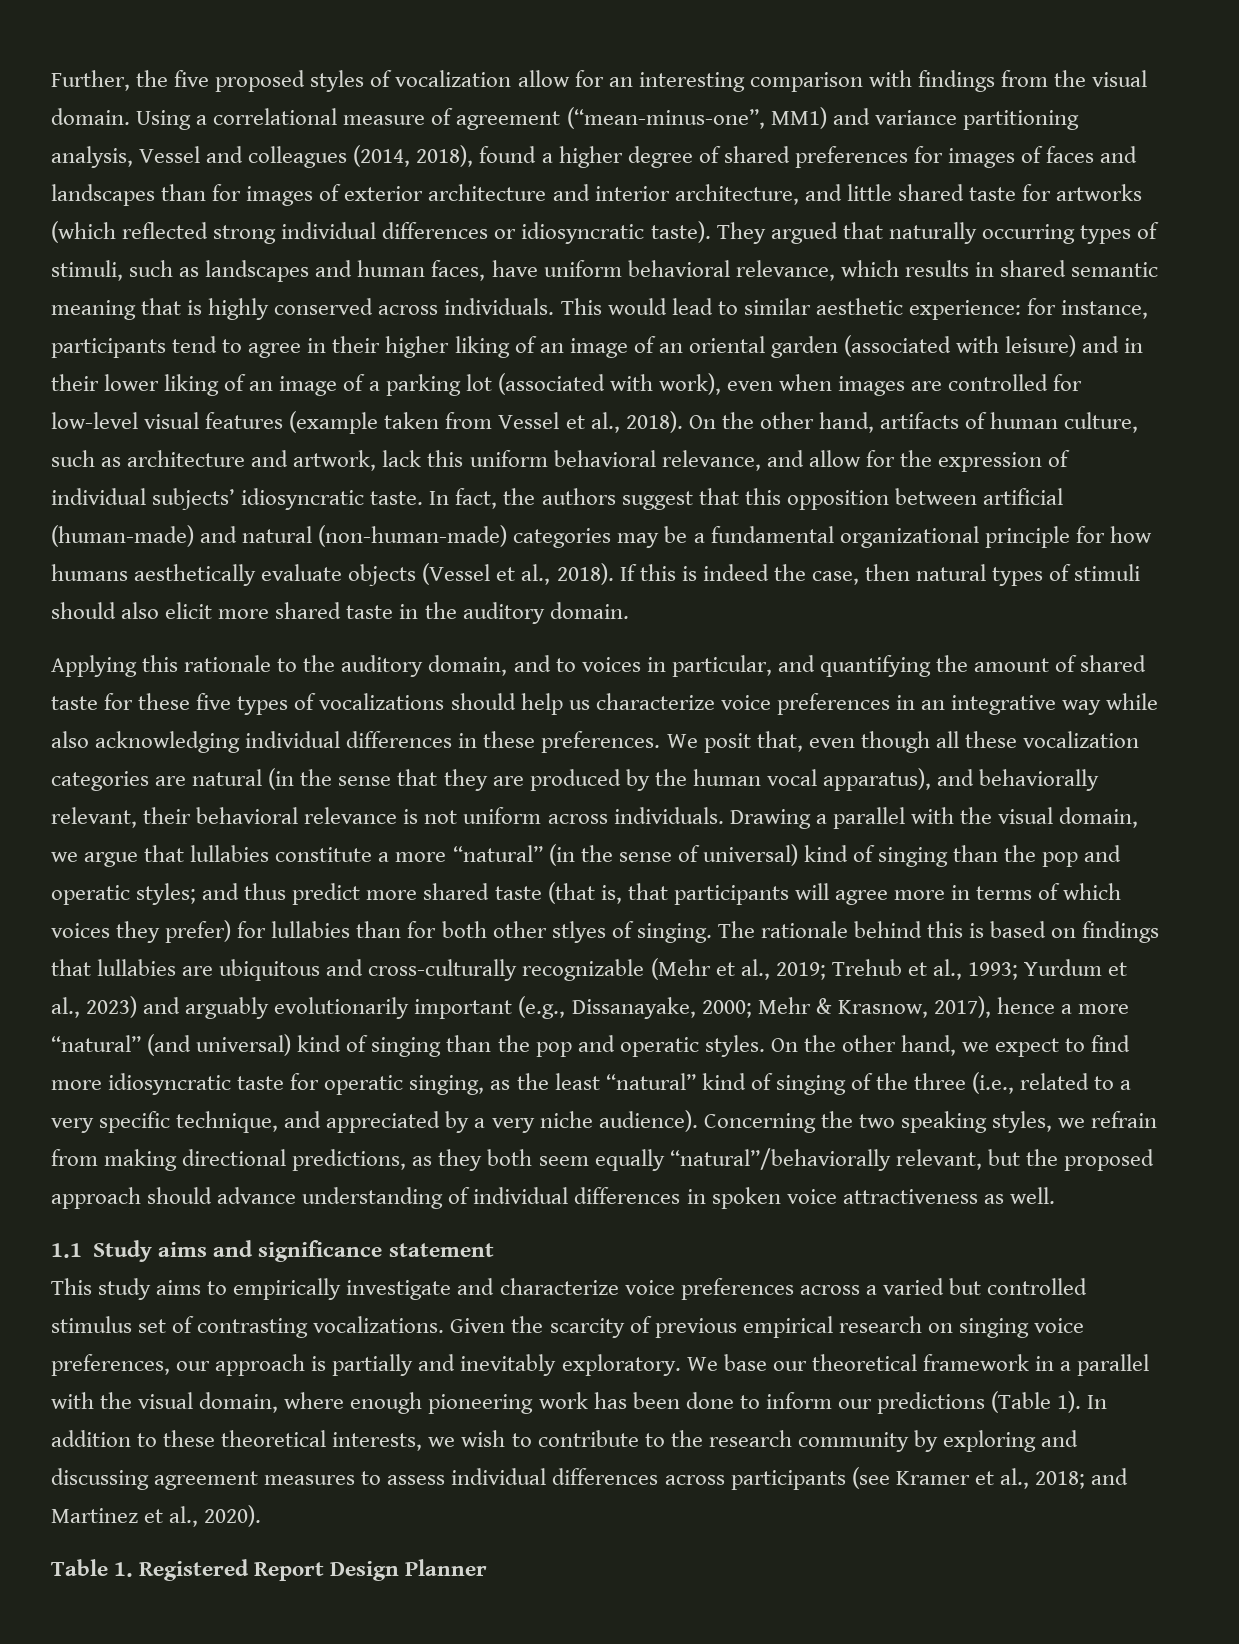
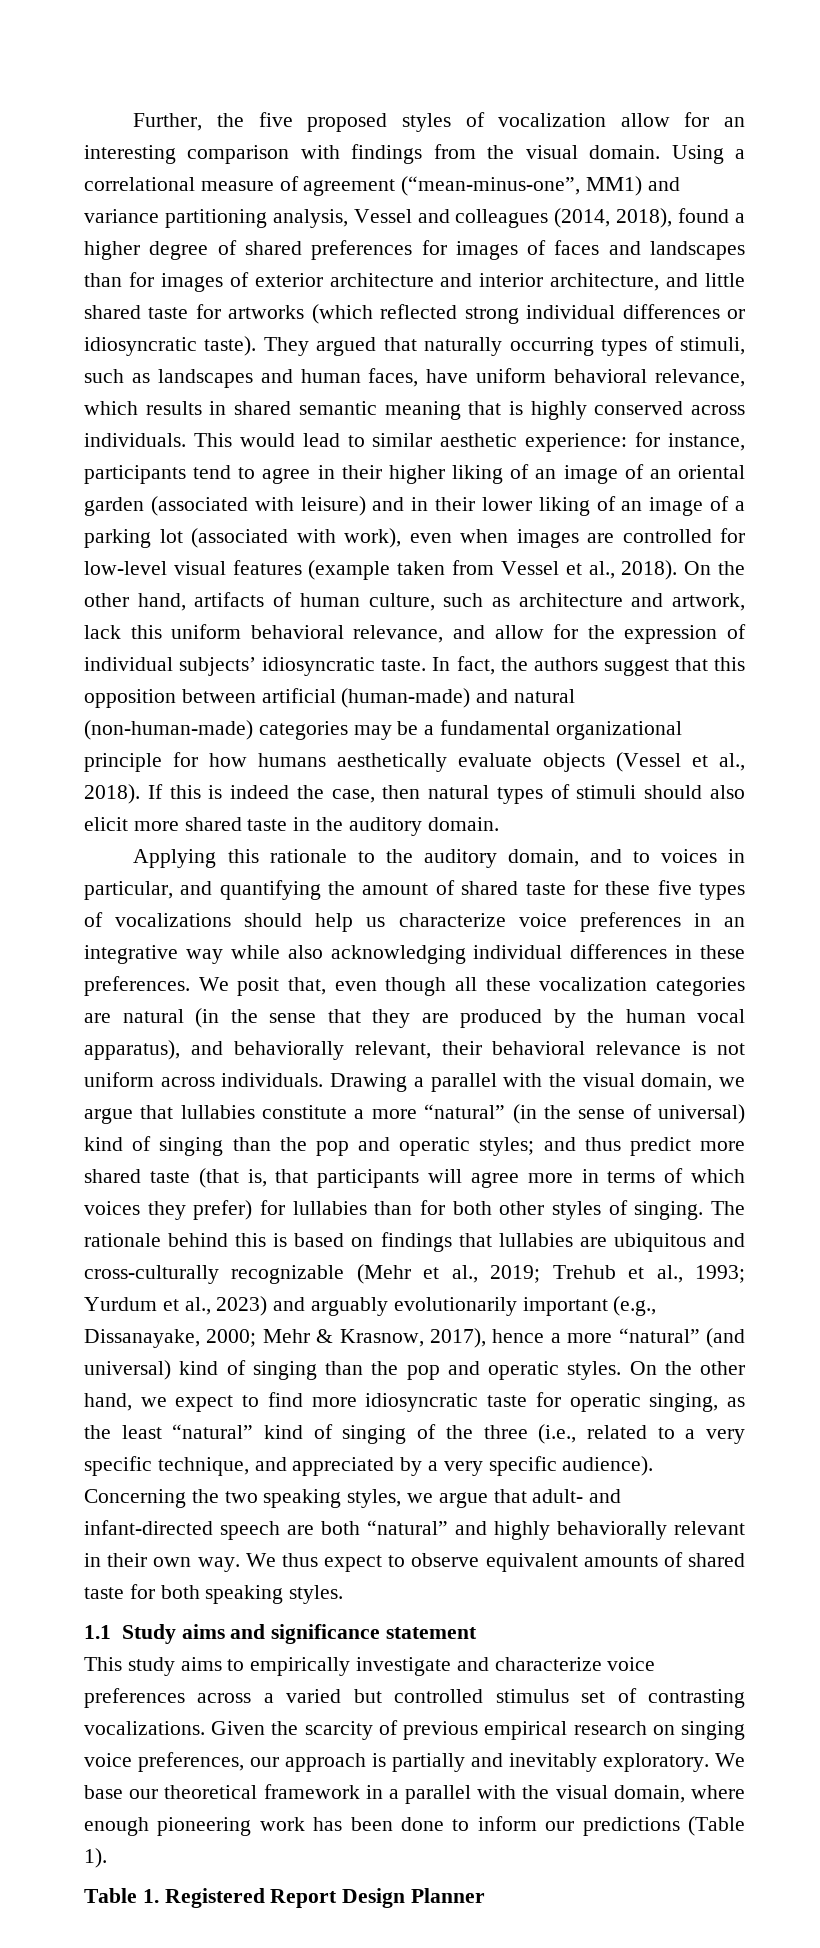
- Drawing a parallel with the visual domain, we argue that lullabies constitute a more “natural” (in the sense of universal) kind of singing than the pop and operatic styles; and thus predict more shared taste (that is, that participants will agree more in terms of which voices they prefer) for lullabies than for both other stlyes of singing.
+ Drawing a parallel with the visual domain, we argue that lullabies constitute a more “natural” (in the sense of universal) kind of singing than the pop and operatic styles; and thus predict more shared taste (that is, that participants will agree more in terms of which voices they prefer) for lullabies than for both other styles of singing.
- On the other hand, we expect to find more idiosyncratic taste for operatic singing, as the least “natural” kind of singing of the three (i.e., related to a very specific technique, and appreciated by a very niche audience).
+ On the other hand, we expect to find more idiosyncratic taste for operatic singing, as the least “natural” kind of singing of the three (i.e., related to a very specific technique, and appreciated by a very specific audience).
- Concerning the two speaking styles, we refrain from making directional predictions, as they both seem equally “natural”/behaviorally relevant, but the proposed approach should advance understanding of individual differences in spoken voice attractiveness as well.
+ Concerning the two speaking styles, we argue that adult- and infant-directed speech are both “natural” and highly behaviorally relevant in their own way. We thus expect to observe equivalent amounts of shared taste for both speaking styles.
- In addition to these theoretical interests, we wish to contribute to the research community by exploring and discussing agreement measures to assess individual differences across participants (see Kramer et al., 2018; and Martinez et al., 2020).

